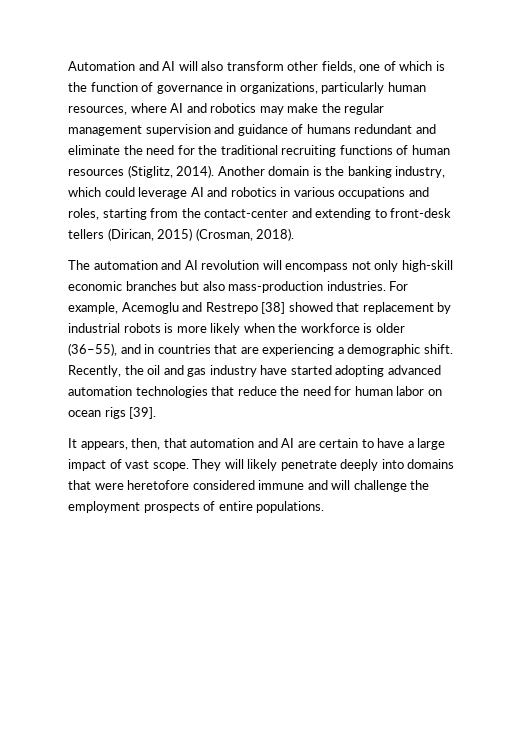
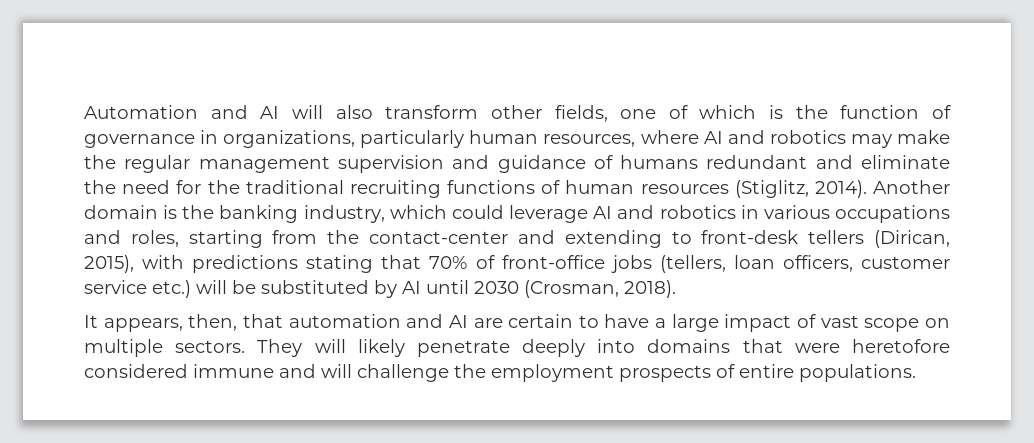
- Another domain is the banking industry, which could leverage AI and robotics in various occupations and roles, starting from the contact-center and extending to front-desk tellers (Dirican, 2015) (Crosman, 2018).
- The automation and AI revolution will encompass not only high-skill economic branches but also mass-production industries. For example, Acemoglu and Restrepo [38] showed that replacement by industrial robots is more likely when the workforce is older (36–55), and in countries that are experiencing a demographic shift. Recently, the oil and gas industry have started adopting advanced automation technologies that reduce the need for human labor on ocean rigs [39].
+ Another domain is the banking industry, which could leverage AI and robotics in various occupations and roles, starting from the contact-center and extending to front-desk tellers (Dirican, 2015), with predictions stating that 70% of front-office jobs (tellers, loan officers, customer service etc.) will be substituted by AI until 2030 (Crosman, 2018).
- It appears, then, that automation and AI are certain to have a large impact of vast scope.
+ It appears, then, that automation and AI are certain to have a large impact of vast scope on multiple sectors.

